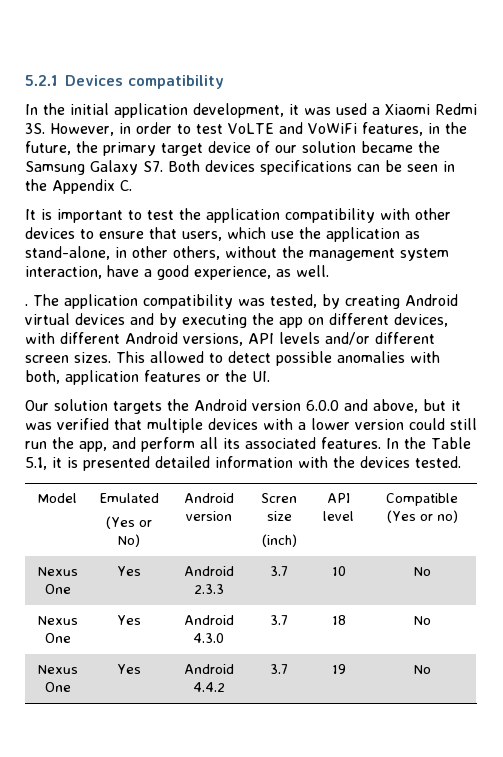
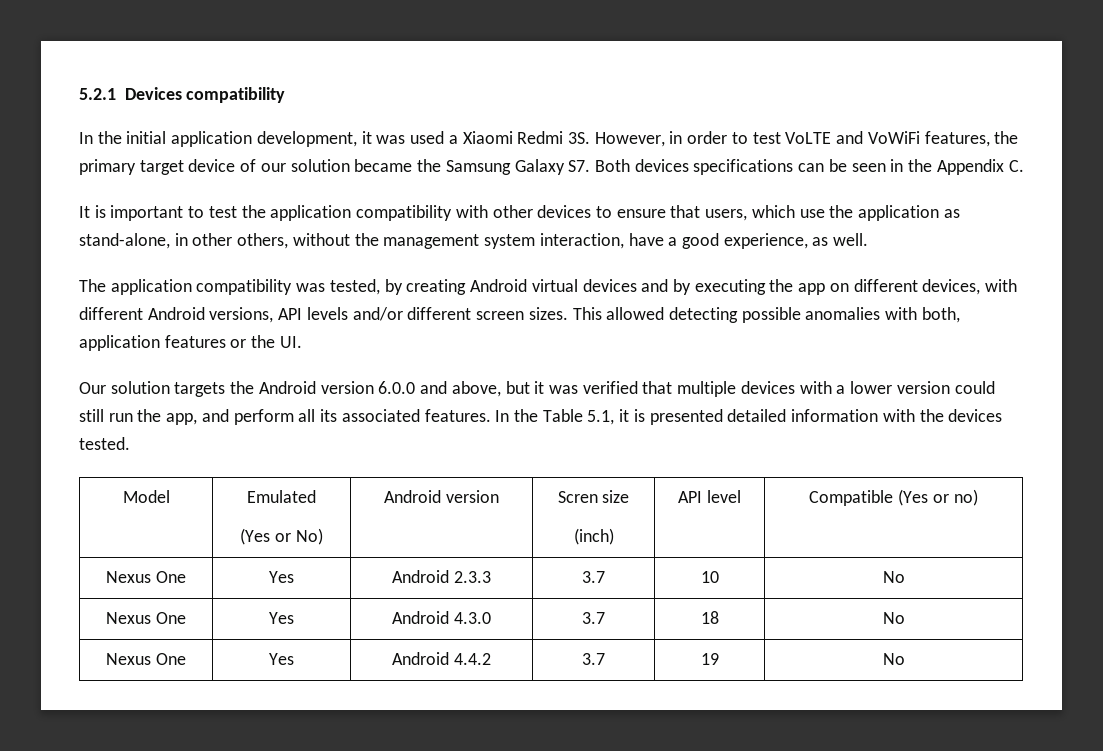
- However, in order to test VoLTE and VoWiFi features, in the future, the primary target device of our solution became the Samsung Galaxy S7. Both devices specifications can be seen in the Appendix C.
+ However, in order to test VoLTE and VoWiFi features, the primary target device of our solution became the Samsung Galaxy S7. Both devices specifications can be seen in the Appendix C.
- .
- This allowed to detect possible anomalies with both, application features or the UI.
+ This allowed detecting possible anomalies with both, application features or the UI.

